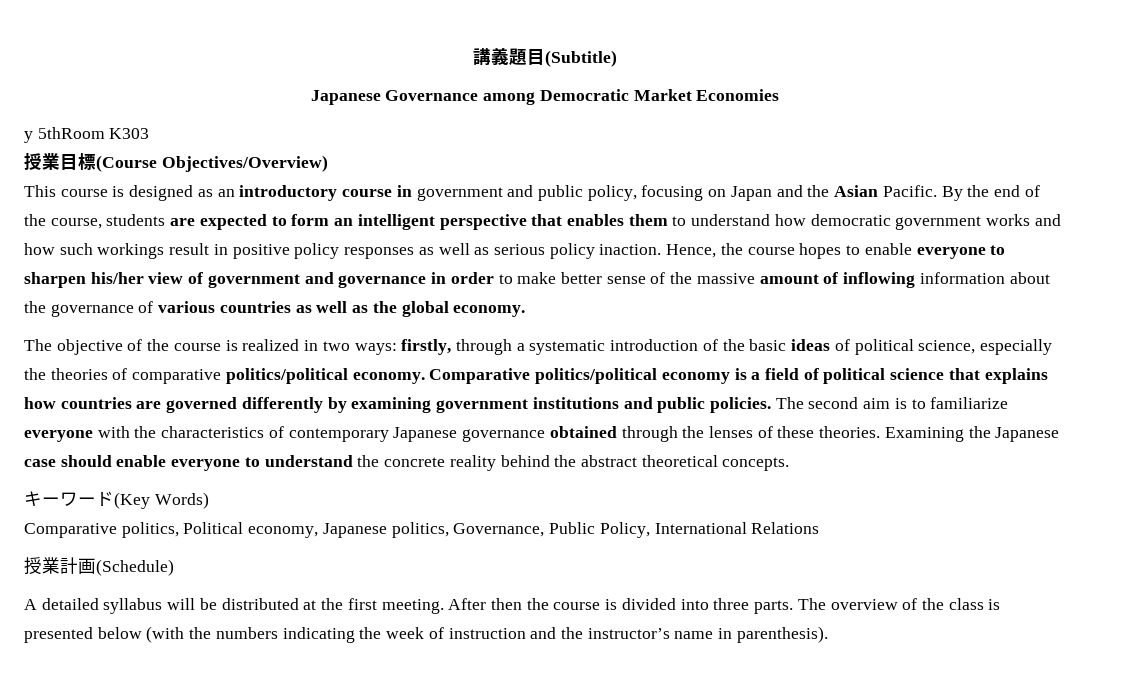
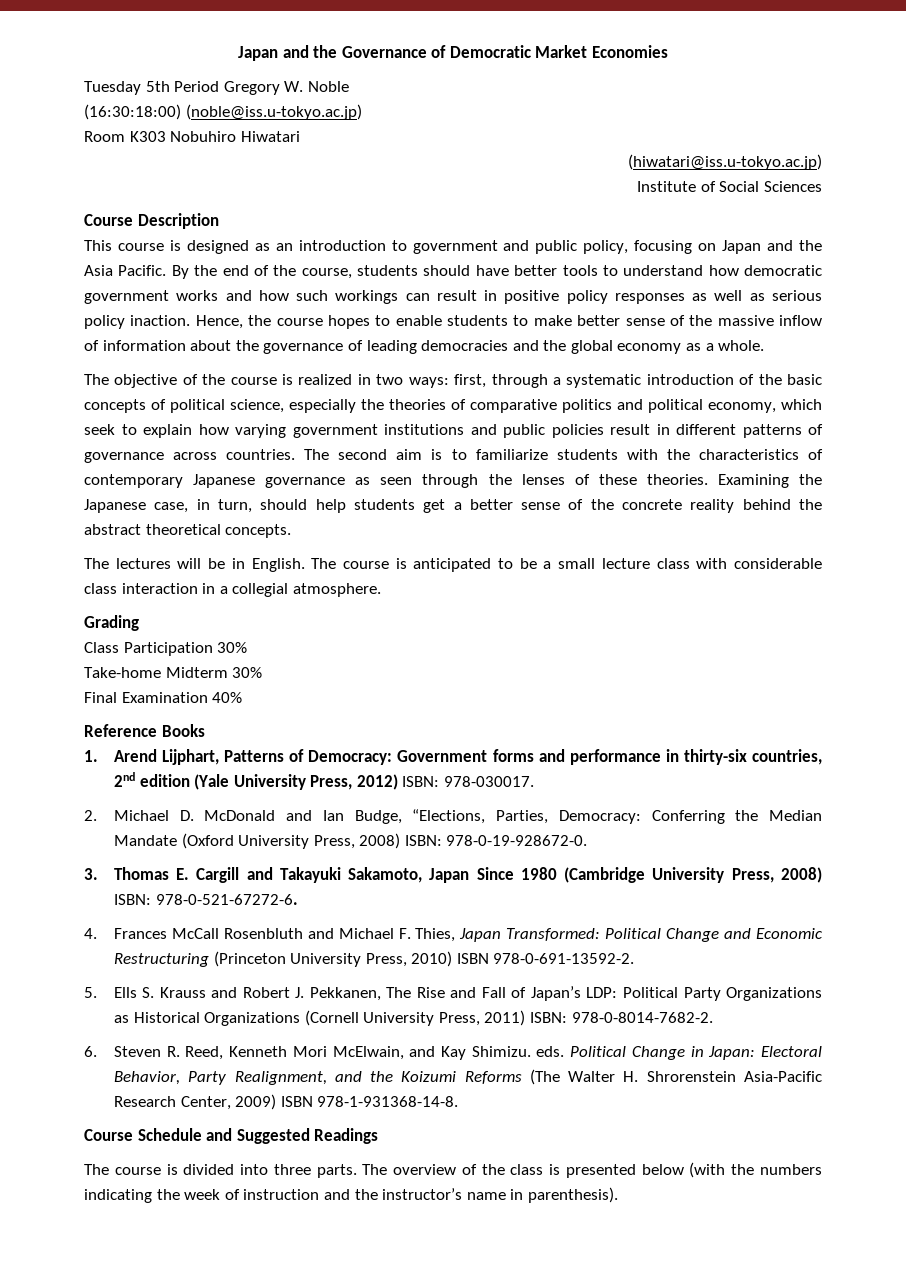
- 講義題目(Subtitle)
- Japanese Governance among Democratic Market Economies
- y 5thRoom K303
- 授業目標(Course Objectives/Overview)
+ Japan and the Governance of Democratic Market Economies
+ Tuesday 5th Period Gregory W. Noble
+ (16:30:18:00) (noble@iss.u-tokyo.ac.jp)
+ Room K303 Nobuhiro Hiwatari
+ (hiwatari@iss.u-tokyo.ac.jp)
+ Institute of Social Sciences
+ Course Description
- This course is designed as an introductory course in government and public policy, focusing on Japan and the Asian Pacific.
+ This course is designed as an introduction to government and public policy, focusing on Japan and the Asia Pacific.
- By the end of the course, students are expected to form an intelligent perspective that enables them to understand how democratic government works and how such workings result in positive policy responses as well as serious policy inaction.
+ By the end of the course, students should have better tools to understand how democratic government works and how such workings can result in positive policy responses as well as serious policy inaction.
- Hence, the course hopes to enable everyone to sharpen his/her view of government and governance in order to make better sense of the massive amount of inflowing information about the governance of various countries as well as the global economy.
+ Hence, the course hopes to enable students to make better sense of the massive inflow of information about the governance of leading democracies and the global economy as a whole.
- The objective of the course is realized in two ways: firstly, through a systematic introduction of the basic ideas of political science, especially the theories of comparative politics/political economy. Comparative politics/political economy is a field of political science that explains how countries are governed differently by examining government institutions and public policies.
+ The objective of the course is realized in two ways: first, through a systematic introduction of the basic concepts of political science, especially the theories of comparative politics and political economy, which seek to explain how varying government institutions and public policies result in different patterns of governance across countries.
- The second aim is to familiarize everyone with the characteristics of contemporary Japanese governance obtained through the lenses of these theories.
+ The second aim is to familiarize students with the characteristics of contemporary Japanese governance as seen through the lenses of these theories.
- Examining the Japanese case should enable everyone to understand the concrete reality behind the abstract theoretical concepts.
+ Examining the Japanese case, in turn, should help students get a better sense of the concrete reality behind the abstract theoretical concepts.
- キーワード(Key Words)
- Comparative politics, Political economy, Japanese politics, Governance, Public Policy, International Relations
- 授業計画(Schedule)
- A detailed syllabus will be distributed at the first meeting. After then the course is divided into three parts.
+ The lectures will be in English. The course is anticipated to be a small lecture class with considerable class interaction in a collegial atmosphere.
+ Grading
+ Class Participation 30%
+ Take-home Midterm 30%
+ Final Examination 40%
+ Reference Books
+ 1. Arend Lijphart, Patterns of Democracy: Government forms and performance in thirty-six countries, 2nd edition (Yale University Press, 2012) ISBN: 978-030017.
+ 2. Michael D. McDonald and Ian Budge, “Elections, Parties, Democracy: Conferring the Median Mandate (Oxford University Press, 2008) ISBN: 978-0-19-928672-0.
+ 3. Thomas E. Cargill and Takayuki Sakamoto, Japan Since 1980 (Cambridge University Press, 2008) ISBN: 978-0-521-67272-6.
+ 4. Frances McCall Rosenbluth and Michael F. Thies, Japan Transformed: Political Change and Economic Restructuring (Princeton University Press, 2010) ISBN 978-0-691-13592-2.
+ 5. Ells S. Krauss and Robert J. Pekkanen, The Rise and Fall of Japan’s LDP: Political Party Organizations as Historical Organizations (Cornell University Press, 2011) ISBN: 978-0-8014-7682-2.
+ 6. Steven R. Reed, Kenneth Mori McElwain, and Kay Shimizu. eds. Political Change in Japan: Electoral Behavior, Party Realignment, and the Koizumi Reforms (The Walter H. Shrorenstein Asia-Pacific Research Center, 2009) ISBN 978-1-931368-14-8.
+ Course Schedule and Suggested Readings
+ The course is divided into three parts.

